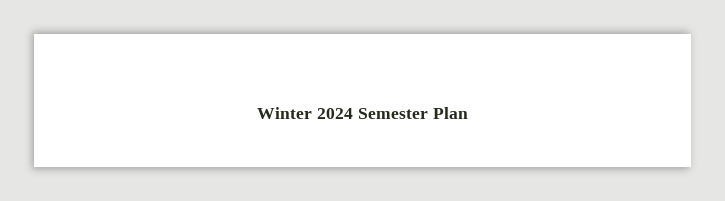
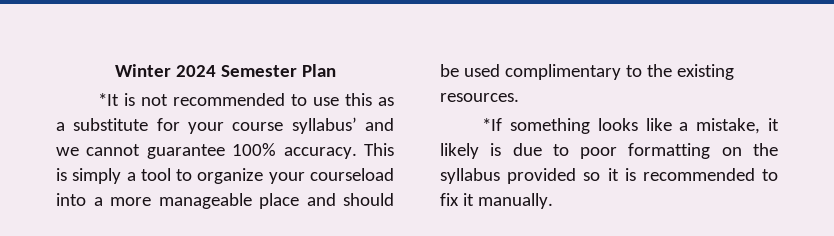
+ *It is not recommended to use this as a substitute for your course syllabus’ and we cannot guarantee 100% accuracy. This is simply a tool to organize your courseload into a more manageable place and should be used complimentary to the existing resources.
+ *If something looks like a mistake, it likely is due to poor formatting on the syllabus provided so it is recommended to fix it manually.

